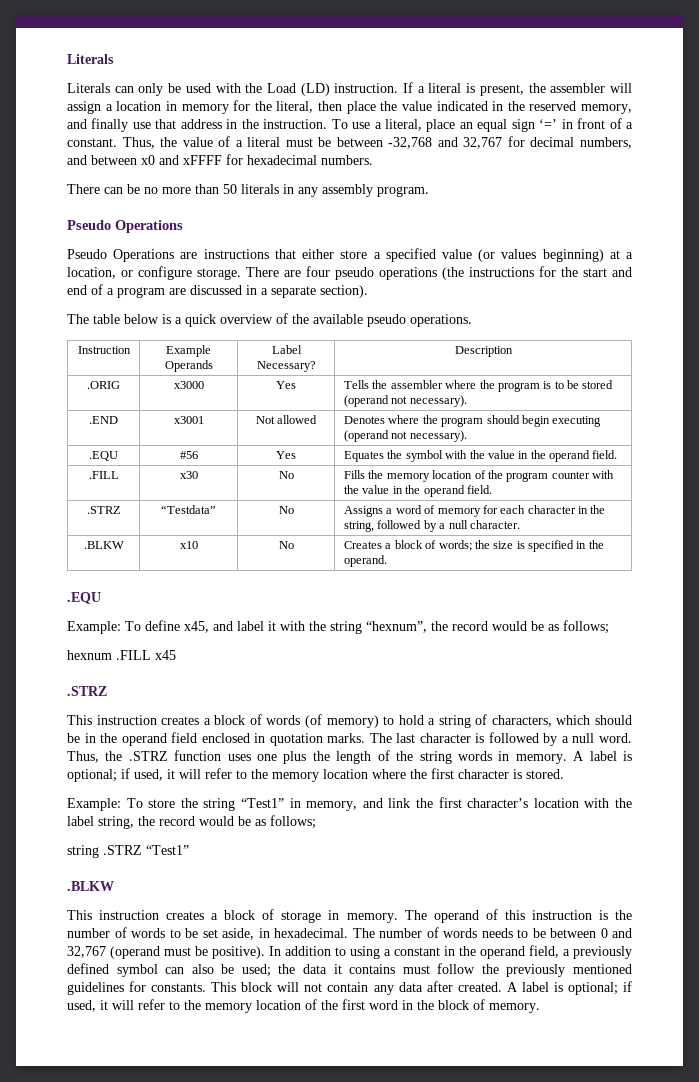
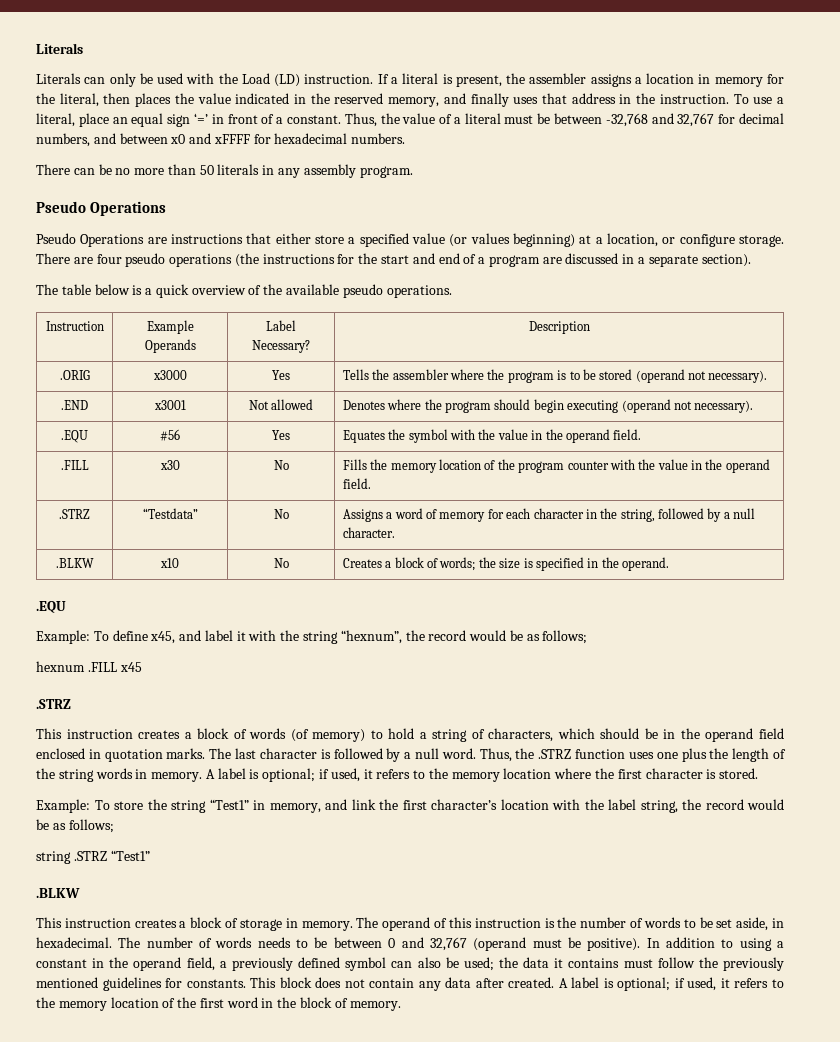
- If a literal is present, the assembler will assign a location in memory for the literal, then place the value indicated in the reserved memory, and finally use that address in the instruction.
+ If a literal is present, the assembler assigns a location in memory for the literal, then places the value indicated in the reserved memory, and finally uses that address in the instruction.
- A label is optional; if used, it will refer to the memory location where the first character is stored.
+ A label is optional; if used, it refers to the memory location where the first character is stored.
- This block will not contain any data after created.
+ This block does not contain any data after created.
- A label is optional; if used, it will refer to the memory location of the first word in the block of memory.
+ A label is optional; if used, it refers to the memory location of the first word in the block of memory.

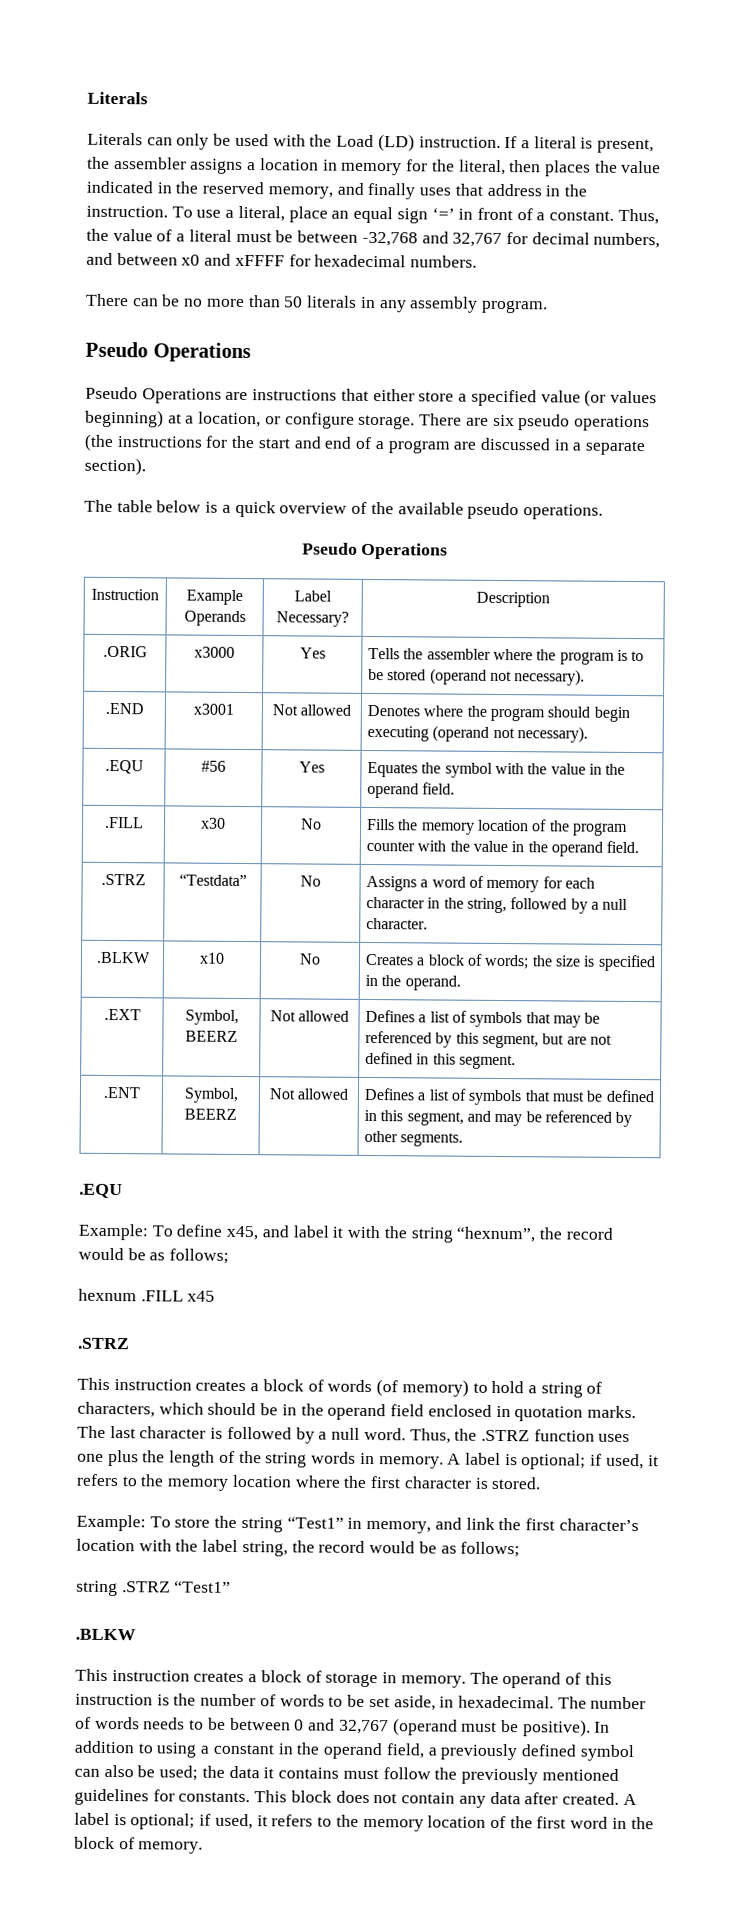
- There are four pseudo operations (the instructions for the start and end of a program are discussed in a separate section).
+ There are six pseudo operations (the instructions for the start and end of a program are discussed in a separate section).
  The table below is a quick overview of the available pseudo operations.
+ Pseudo Operations
+ .EXT | Symbol, BEERZ | Not allowed | Defines a list of symbols that may be referenced by this segment, but are not defined in this segment.
+ .ENT | Symbol, BEERZ | Not allowed | Defines a list of symbols that must be defined in this segment, and may be referenced by other segments.

